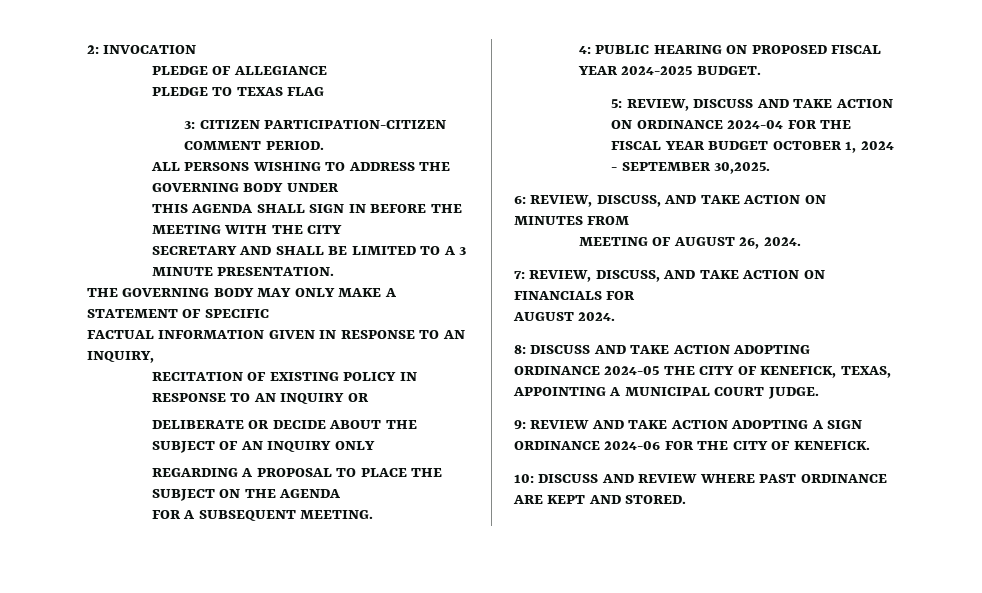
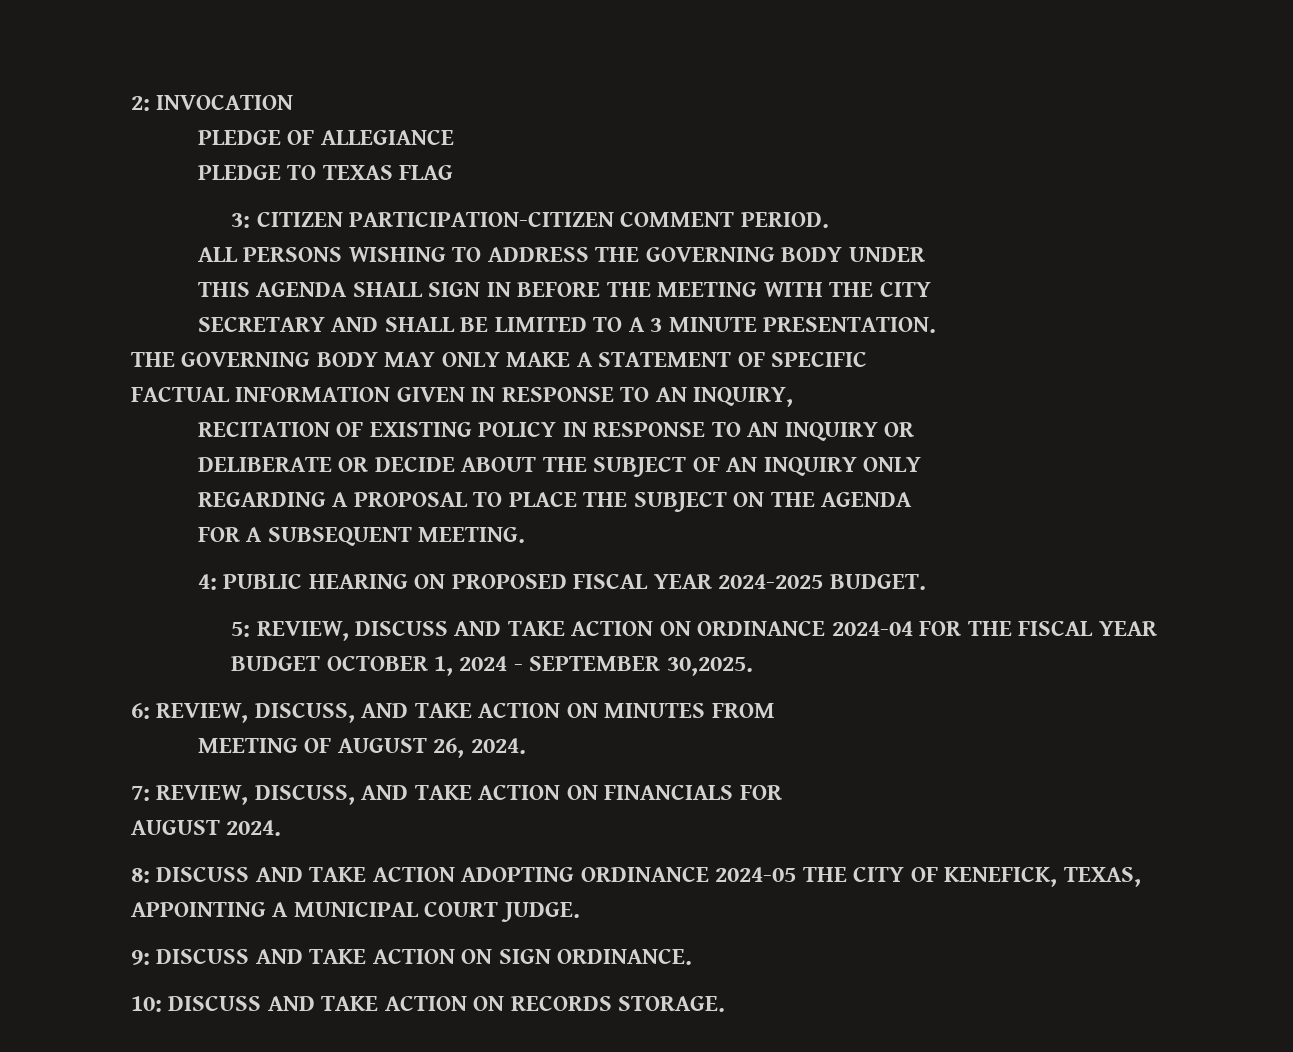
- 9: REVIEW AND TAKE ACTION ADOPTING A SIGN ORDINANCE 2024-06 FOR THE CITY OF KENEFICK.
- 10: DISCUSS AND REVIEW WHERE PAST ORDINANCE ARE KEPT AND STORED.
+ 9: DISCUSS AND TAKE ACTION ON SIGN ORDINANCE.
+ 10: DISCUSS AND TAKE ACTION ON RECORDS STORAGE.

